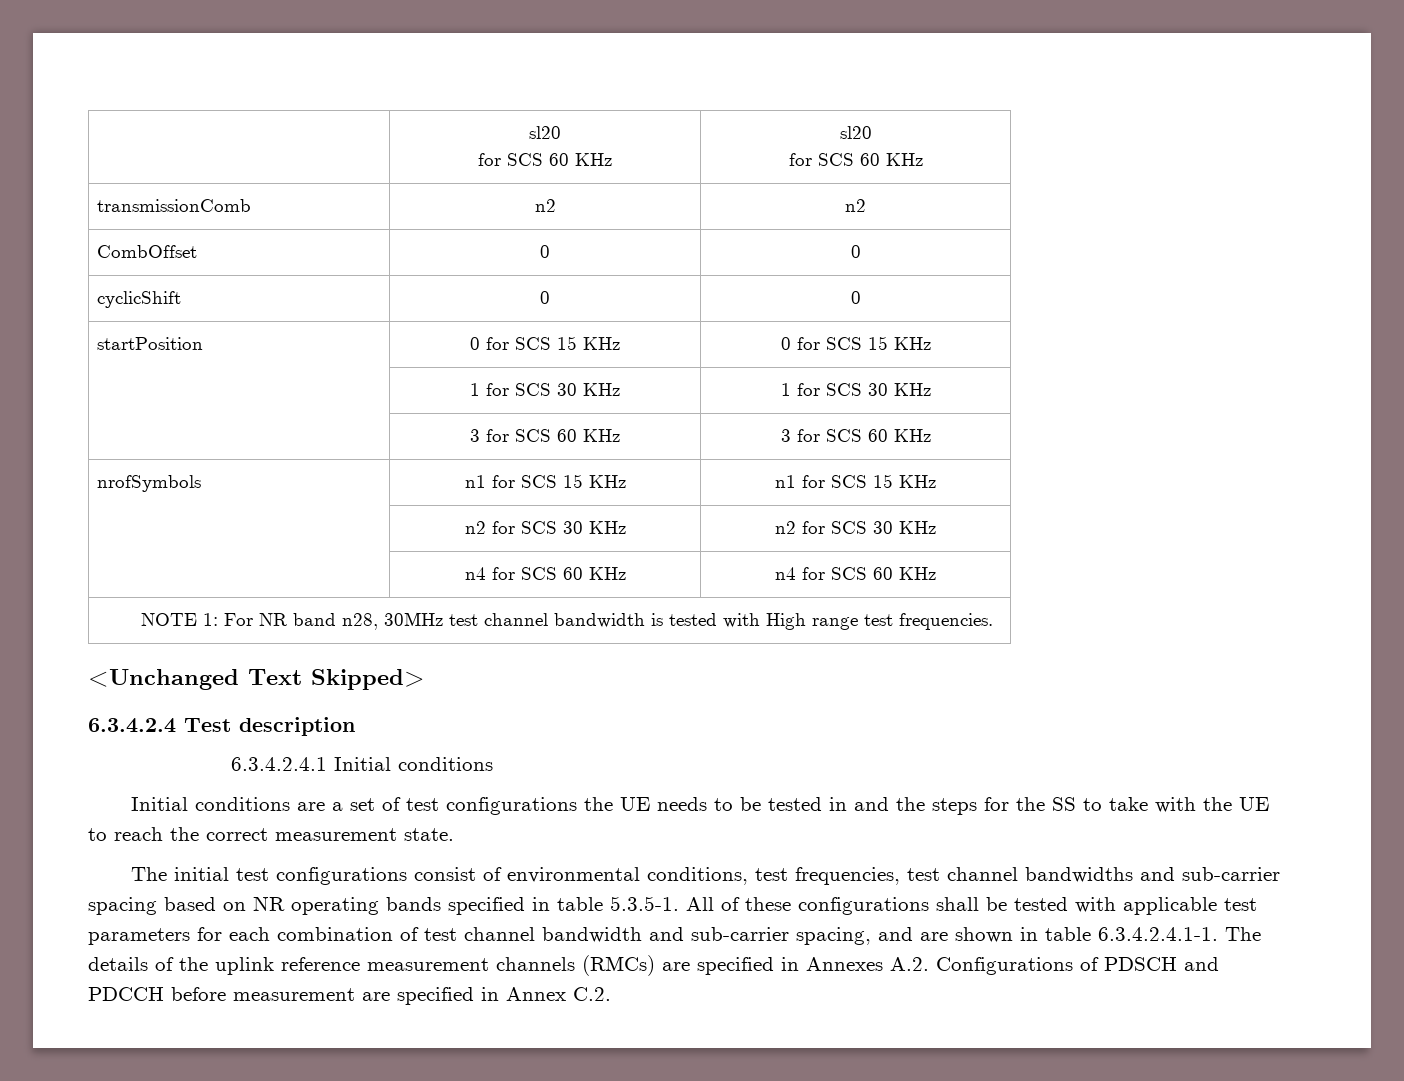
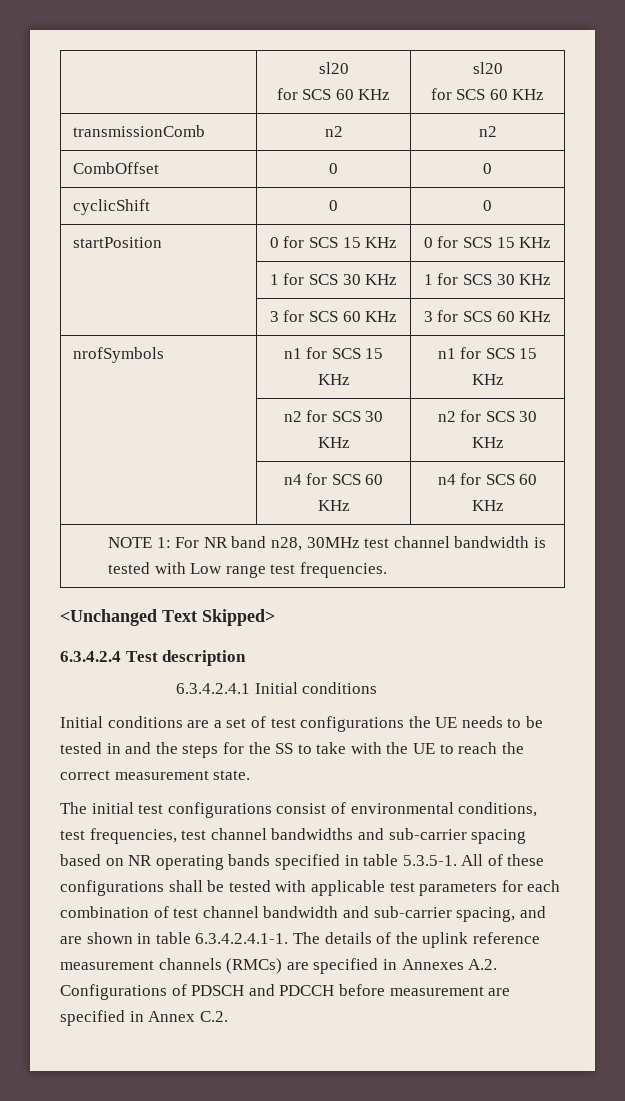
- NOTE 1: For NR band n28, 30MHz test channel bandwidth is tested with High range test frequencies.
+ NOTE 1: For NR band n28, 30MHz test channel bandwidth is tested with Low range test frequencies.

